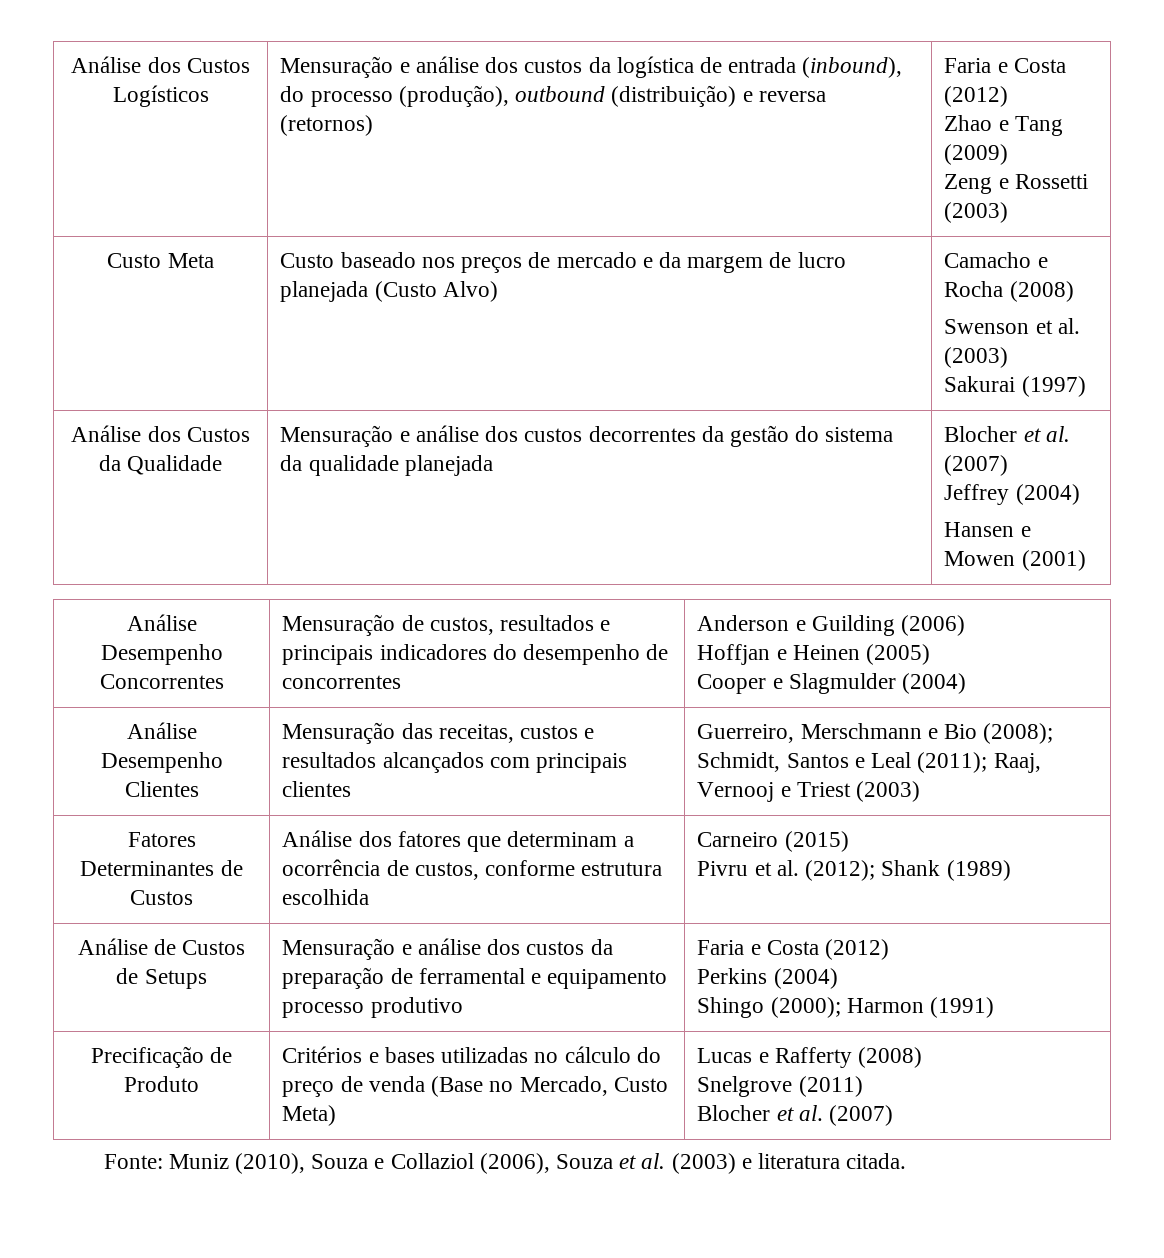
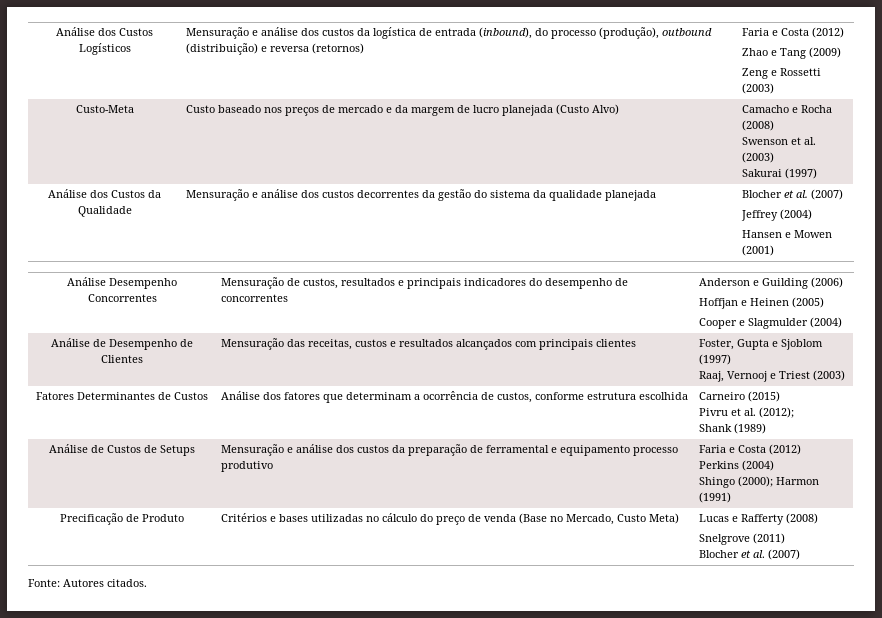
- Custo Meta | Custo baseado nos preços de mercado e da margem de lucro planejada (Custo Alvo) | Camacho e Rocha (2008)
+ Custo-Meta | Custo baseado nos preços de mercado e da margem de lucro planejada (Custo Alvo) | Camacho e Rocha (2008)
- Análise Desempenho Clientes | Mensuração das receitas, custos e resultados alcançados com principais clientes | Guerreiro, Merschmann e Bio (2008); Schmidt, Santos e Leal (2011); Raaj, Vernooj e Triest (2003)
+ Análise de Desempenho de Clientes | Mensuração das receitas, custos e resultados alcançados com principais clientes | Foster, Gupta e Sjoblom (1997)
+ Raaj, Vernooj e Triest (2003)
  Fatores Determinantes de Custos | Análise dos fatores que determinam a ocorrência de custos, conforme estrutura escolhida | Carneiro (2015)
- Pivru et al. (2012); Shank (1989)
+ Pivru et al. (2012);
+ Shank (1989)
- Fonte: Muniz (2010), Souza e Collaziol (2006), Souza et al. (2003) e literatura citada.
+ Fonte: Autores citados.

